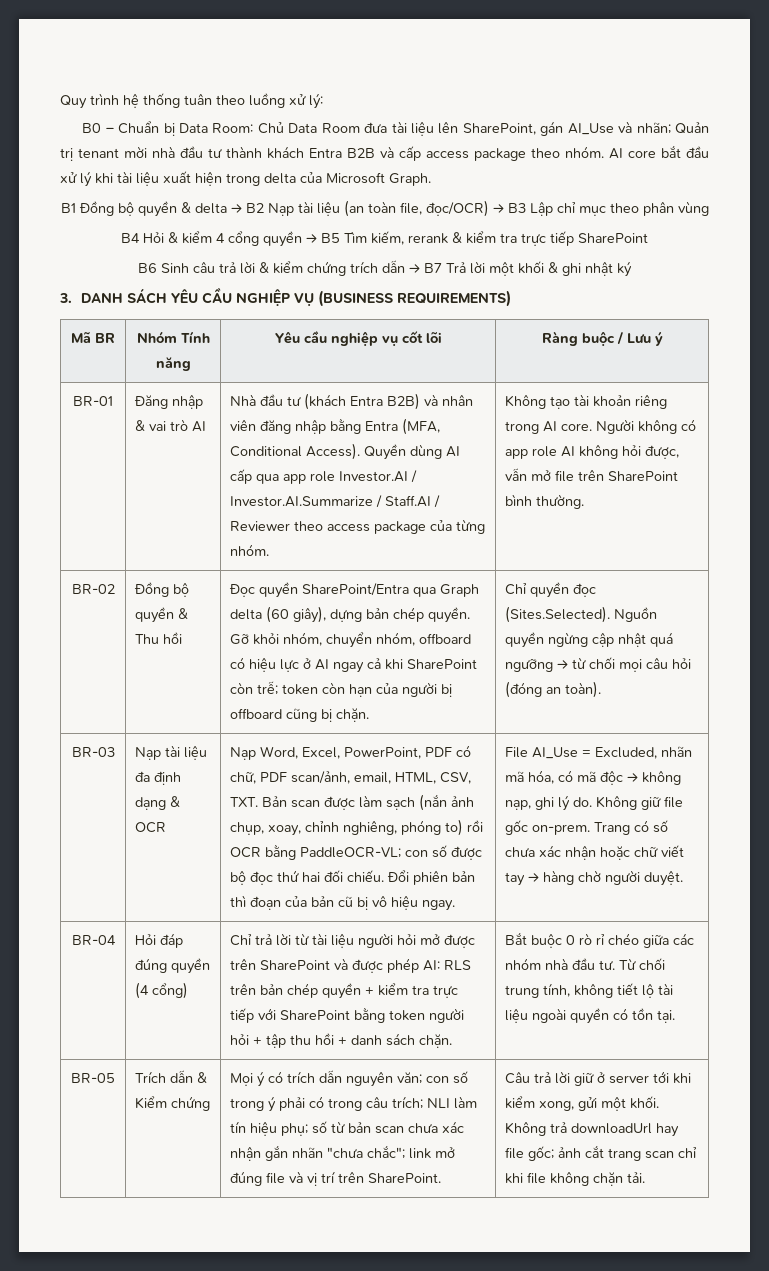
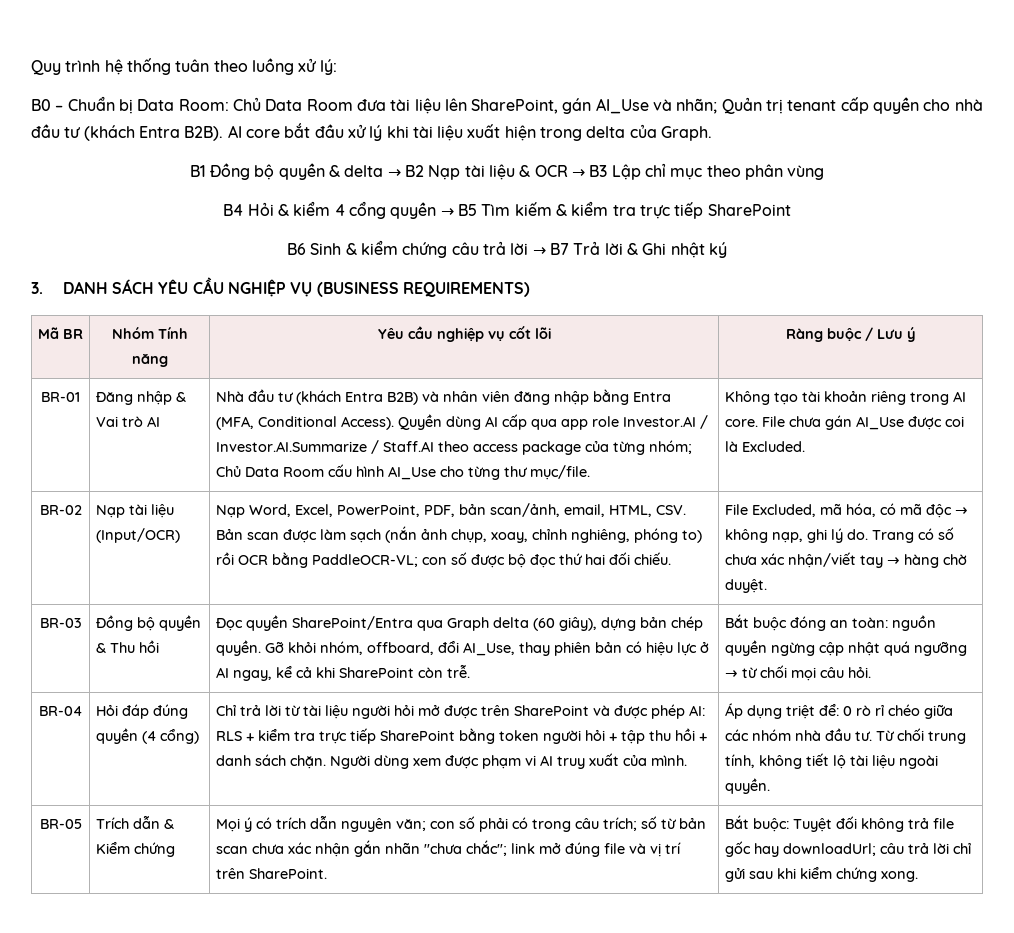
- B0 – Chuẩn bị Data Room: Chủ Data Room đưa tài liệu lên SharePoint, gán AI_Use và nhãn; Quản trị tenant mời nhà đầu tư thành khách Entra B2B và cấp access package theo nhóm.
+ B0 – Chuẩn bị Data Room: Chủ Data Room đưa tài liệu lên SharePoint, gán AI_Use và nhãn; Quản trị tenant cấp quyền cho nhà đầu tư (khách Entra B2B).
- AI core bắt đầu xử lý khi tài liệu xuất hiện trong delta của Microsoft Graph.
+ AI core bắt đầu xử lý khi tài liệu xuất hiện trong delta của Graph.
- B1 Đồng bộ quyền & delta → B2 Nạp tài liệu (an toàn file, đọc/OCR) → B3 Lập chỉ mục theo phân vùng
+ B1 Đồng bộ quyền & delta → B2 Nạp tài liệu & OCR → B3 Lập chỉ mục theo phân vùng
- B4 Hỏi & kiểm 4 cổng quyền → B5 Tìm kiếm, rerank & kiểm tra trực tiếp SharePoint
+ B4 Hỏi & kiểm 4 cổng quyền → B5 Tìm kiếm & kiểm tra trực tiếp SharePoint
- B6 Sinh câu trả lời & kiểm chứng trích dẫn → B7 Trả lời một khối & ghi nhật ký
+ B6 Sinh & kiểm chứng câu trả lời → B7 Trả lời & Ghi nhật ký
- Đăng nhập & vai trò AI
+ Đăng nhập & Vai trò AI
- Quyền dùng AI cấp qua app role Investor.AI / Investor.AI.Summarize / Staff.AI / Reviewer theo access package của từng nhóm.
+ Quyền dùng AI cấp qua app role Investor.AI / Investor.AI.Summarize / Staff.AI theo access package của từng nhóm; Chủ Data Room cấu hình AI_Use cho từng thư mục/file.
- Người không có app role AI không hỏi được, vẫn mở file trên SharePoint bình thường.
- BR-02 | Đồng bộ quyền & Thu hồi | Đọc quyền SharePoint/Entra qua Graph delta (60 giây), dựng bản chép quyền. Gỡ khỏi nhóm, chuyển nhóm, offboard có hiệu lực ở AI ngay cả khi SharePoint còn trễ; token còn hạn của người bị offboard cũng bị chặn. | Chỉ quyền đọc (Sites.Selected). Nguồn quyền ngừng cập nhật quá ngưỡng → từ chối mọi câu hỏi (đóng an toàn).
- BR-03 | Nạp tài liệu đa định dạng & OCR
+ File chưa gán AI_Use được coi là Excluded.
+ BR-02 | Nạp tài liệu (Input/OCR)
- Nạp Word, Excel, PowerPoint, PDF có chữ, PDF scan/ảnh, email, HTML, CSV, TXT. Bản scan được làm sạch (nắn ảnh chụp, xoay, chỉnh nghiêng, phóng to) rồi OCR bằng PaddleOCR-VL; con số được bộ đọc thứ hai đối chiếu. Đổi phiên bản thì đoạn của bản cũ bị vô hiệu ngay. | File AI_Use = Excluded, nhãn mã hóa, có mã độc → không nạp, ghi lý do.
+ Nạp Word, Excel, PowerPoint, PDF, bản scan/ảnh, email, HTML, CSV. Bản scan được làm sạch (nắn ảnh chụp, xoay, chỉnh nghiêng, phóng to) rồi OCR bằng PaddleOCR-VL; con số được bộ đọc thứ hai đối chiếu. | File Excluded, mã hóa, có mã độc → không nạp, ghi lý do.
- Không giữ file gốc on-prem.
- Trang có số chưa xác nhận hoặc chữ viết tay → hàng chờ người duyệt.
+ Trang có số chưa xác nhận/viết tay → hàng chờ duyệt.
+ BR-03 | Đồng bộ quyền & Thu hồi | Đọc quyền SharePoint/Entra qua Graph delta (60 giây), dựng bản chép quyền. Gỡ khỏi nhóm, offboard, đổi AI_Use, thay phiên bản có hiệu lực ở AI ngay, kể cả khi SharePoint còn trễ. | Bắt buộc đóng an toàn: nguồn quyền ngừng cập nhật quá ngưỡng → từ chối mọi câu hỏi.
- Chỉ trả lời từ tài liệu người hỏi mở được trên SharePoint và được phép AI: RLS trên bản chép quyền + kiểm tra trực tiếp với SharePoint bằng token người hỏi + tập thu hồi + danh sách chặn. | Bắt buộc 0 rò rỉ chéo giữa các nhóm nhà đầu tư.
+ Chỉ trả lời từ tài liệu người hỏi mở được trên SharePoint và được phép AI: RLS + kiểm tra trực tiếp SharePoint bằng token người hỏi + tập thu hồi + danh sách chặn. Người dùng xem được phạm vi AI truy xuất của mình. | Áp dụng triệt để: 0 rò rỉ chéo giữa các nhóm nhà đầu tư.
- Từ chối trung tính, không tiết lộ tài liệu ngoài quyền có tồn tại.
+ Từ chối trung tính, không tiết lộ tài liệu ngoài quyền.
- Mọi ý có trích dẫn nguyên văn; con số trong ý phải có trong câu trích; NLI làm tín hiệu phụ; số từ bản scan chưa xác nhận gắn nhãn "chưa chắc"; link mở đúng file và vị trí trên SharePoint.
+ Mọi ý có trích dẫn nguyên văn; con số phải có trong câu trích; số từ bản scan chưa xác nhận gắn nhãn "chưa chắc"; link mở đúng file và vị trí trên SharePoint.
- Câu trả lời giữ ở server tới khi kiểm xong, gửi một khối. Không trả downloadUrl hay file gốc; ảnh cắt trang scan chỉ khi file không chặn tải.
+ Bắt buộc: Tuyệt đối không trả file gốc hay downloadUrl; câu trả lời chỉ gửi sau khi kiểm chứng xong.

